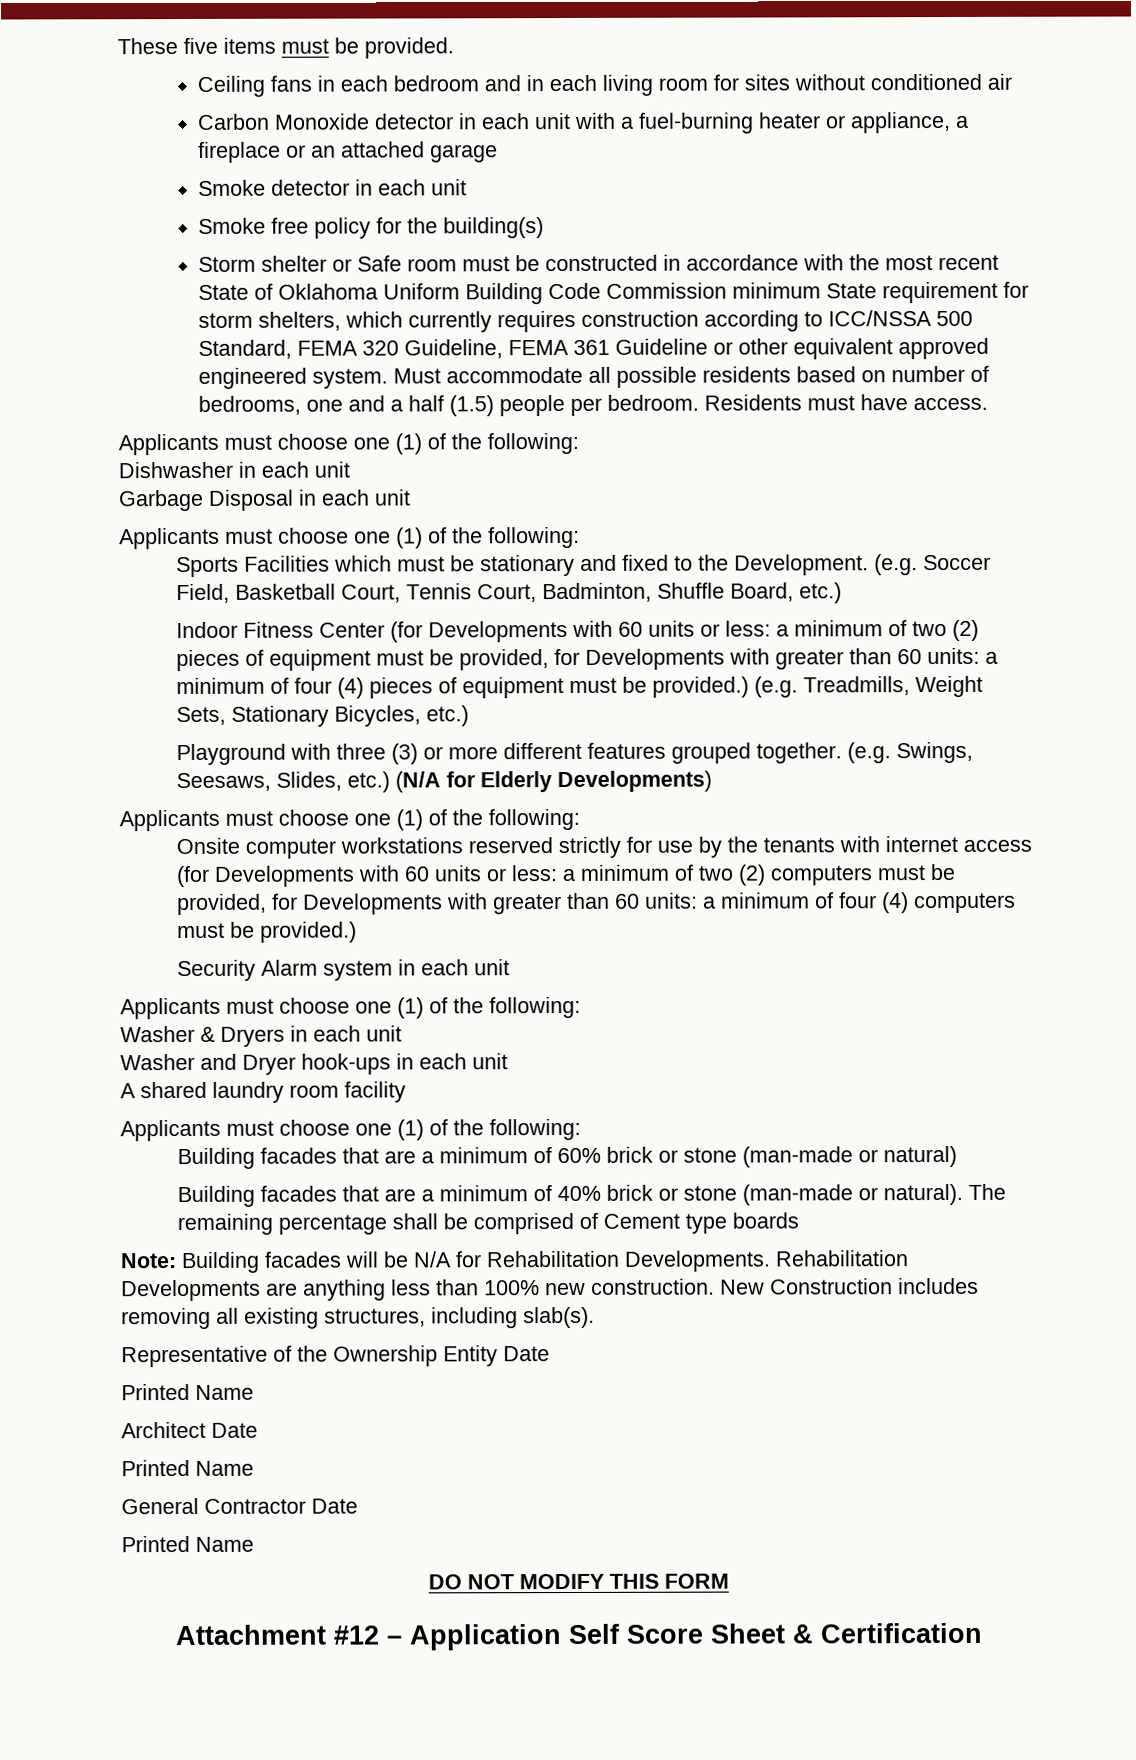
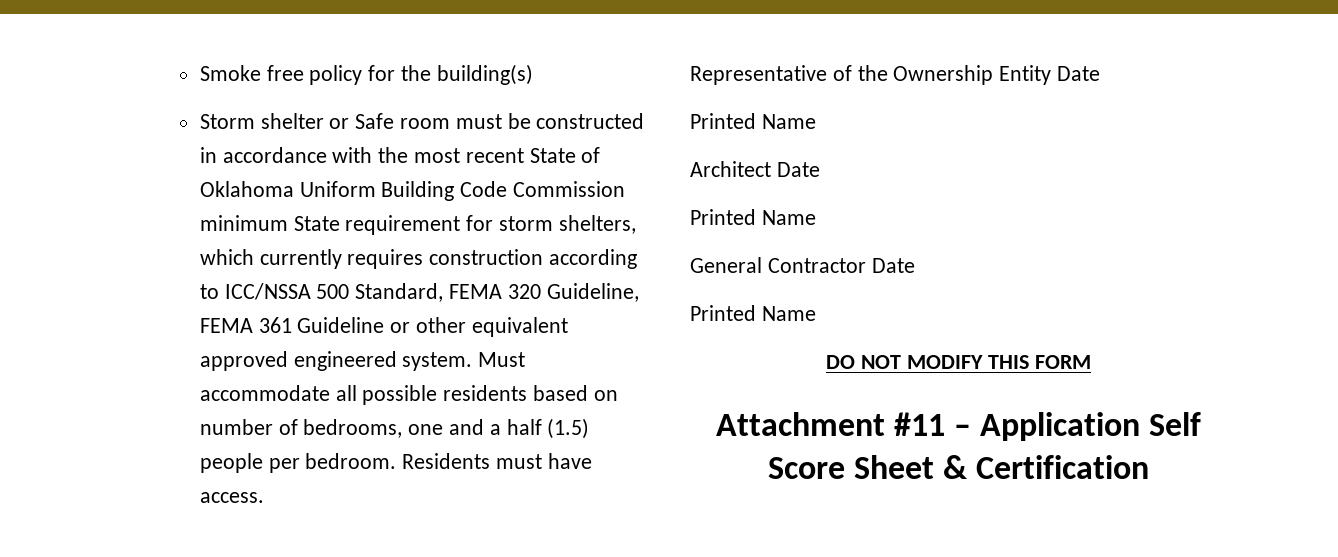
- These five items must be provided.
- Ceiling fans in each bedroom and in each living room for sites without conditioned air
- Carbon Monoxide detector in each unit with a fuel-burning heater or appliance, a fireplace or an attached garage
- Smoke detector in each unit
  Residents must have access.
- Applicants must choose one (1) of the following:
- Dishwasher in each unit
- Garbage Disposal in each unit
- Applicants must choose one (1) of the following:
- Sports Facilities which must be stationary and fixed to the Development. (e.g. Soccer Field, Basketball Court, Tennis Court, Badminton, Shuffle Board, etc.)
- Indoor Fitness Center (for Developments with 60 units or less: a minimum of two (2) pieces of equipment must be provided, for Developments with greater than 60 units: a minimum of four (4) pieces of equipment must be provided.) (e.g. Treadmills, Weight Sets, Stationary Bicycles, etc.)
- Playground with three (3) or more different features grouped together. (e.g. Swings, Seesaws, Slides, etc.) (N/A for Elderly Developments)
- Applicants must choose one (1) of the following:
- Onsite computer workstations reserved strictly for use by the tenants with internet access (for Developments with 60 units or less: a minimum of two (2) computers must be provided, for Developments with greater than 60 units: a minimum of four (4) computers must be provided.)
- Security Alarm system in each unit
- Applicants must choose one (1) of the following:
- Washer & Dryers in each unit
- Washer and Dryer hook-ups in each unit
- A shared laundry room facility
- Applicants must choose one (1) of the following:
- Building facades that are a minimum of 60% brick or stone (man-made or natural)
- Building facades that are a minimum of 40% brick or stone (man-made or natural). The remaining percentage shall be comprised of Cement type boards
- Note: Building facades will be N/A for Rehabilitation Developments. Rehabilitation Developments are anything less than 100% new construction. New Construction includes removing all existing structures, including slab(s).
- Attachment #12 – Application Self Score Sheet & Certification
+ Attachment #11 – Application Self Score Sheet & Certification

